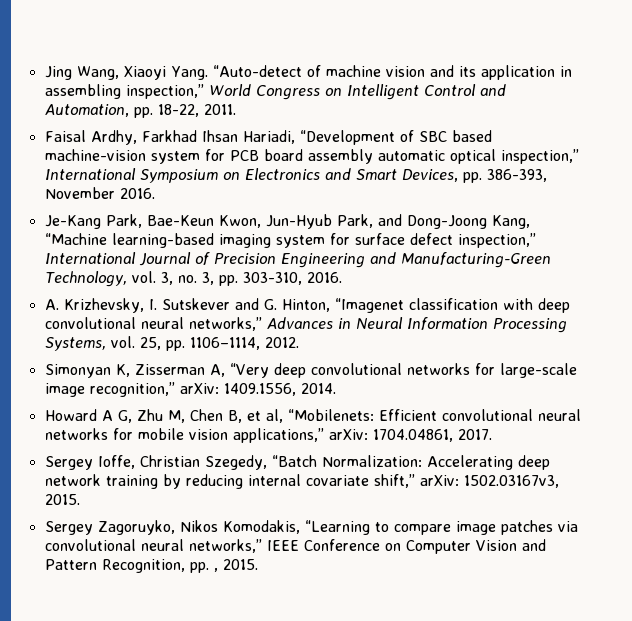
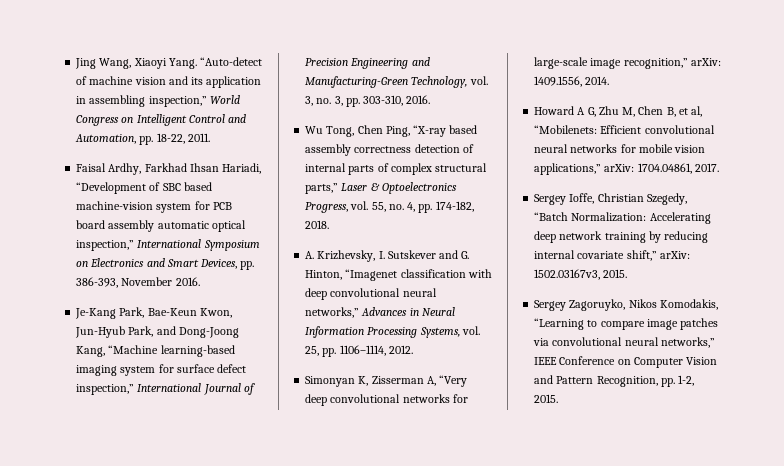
+ Wu Tong, Chen Ping, “X-ray based assembly correctness detection of internal parts of complex structural parts,” Laser & Optoelectronics Progress, vol. 55, no. 4, pp. 174-182, 2018.
- Sergey Zagoruyko, Nikos Komodakis, “Learning to compare image patches via convolutional neural networks,” IEEE Conference on Computer Vision and Pattern Recognition, pp. , 2015.
+ Sergey Zagoruyko, Nikos Komodakis, “Learning to compare image patches via convolutional neural networks,” IEEE Conference on Computer Vision and Pattern Recognition, pp. 1-2, 2015.

